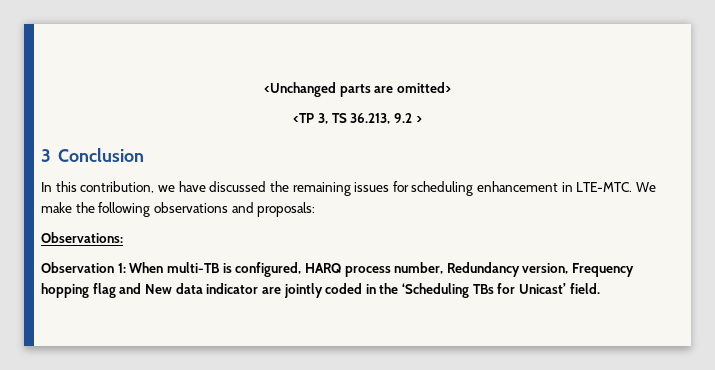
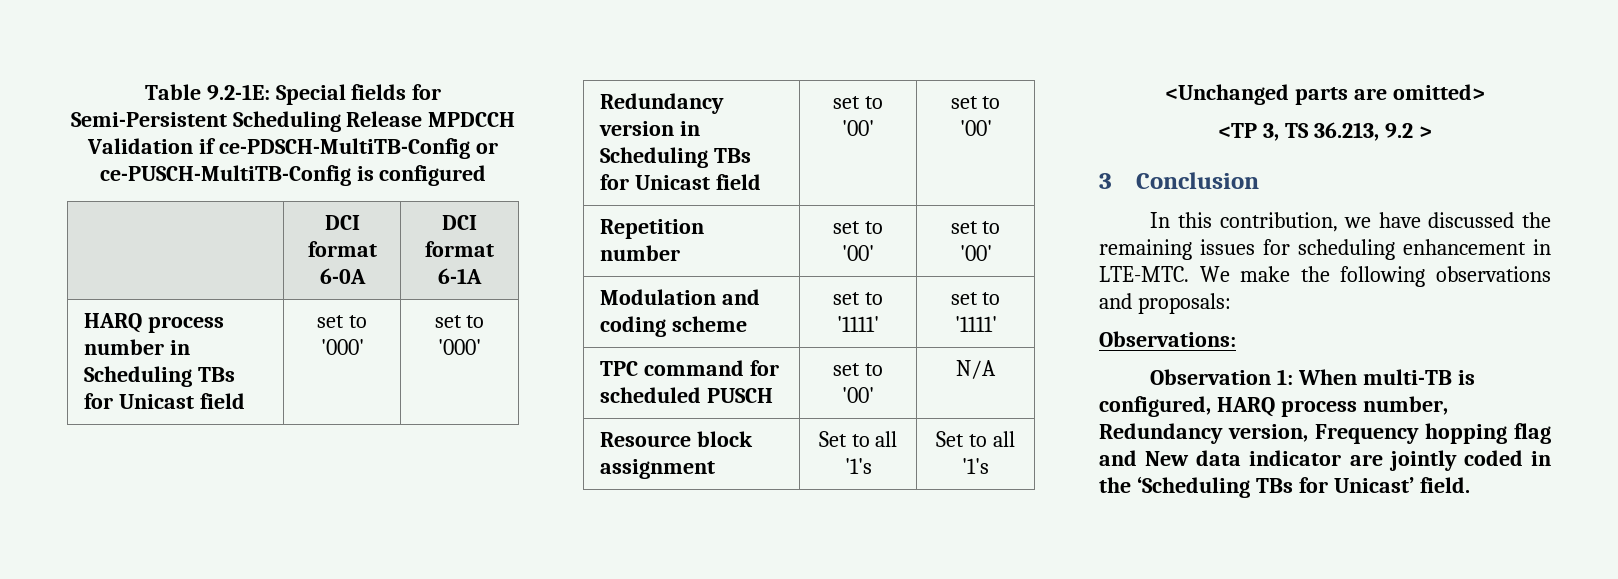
+ Table 9.2-1E: Special fields for Semi-Persistent Scheduling Release MPDCCH Validation if ce-PDSCH-MultiTB-Config or ce-PUSCH-MultiTB-Config is configured
+ | DCI format 6-0A | DCI format 6-1A
+ HARQ process number in Scheduling TBs for Unicast field | set to '000' | set to '000'
+ Redundancy version in Scheduling TBs for Unicast field | set to '00' | set to '00'
+ Repetition number | set to '00' | set to '00'
+ Modulation and coding scheme | set to '1111' | set to '1111'
+ TPC command for scheduled PUSCH | set to '00' | N/A
+ Resource block assignment | Set to all '1's | Set to all '1's

